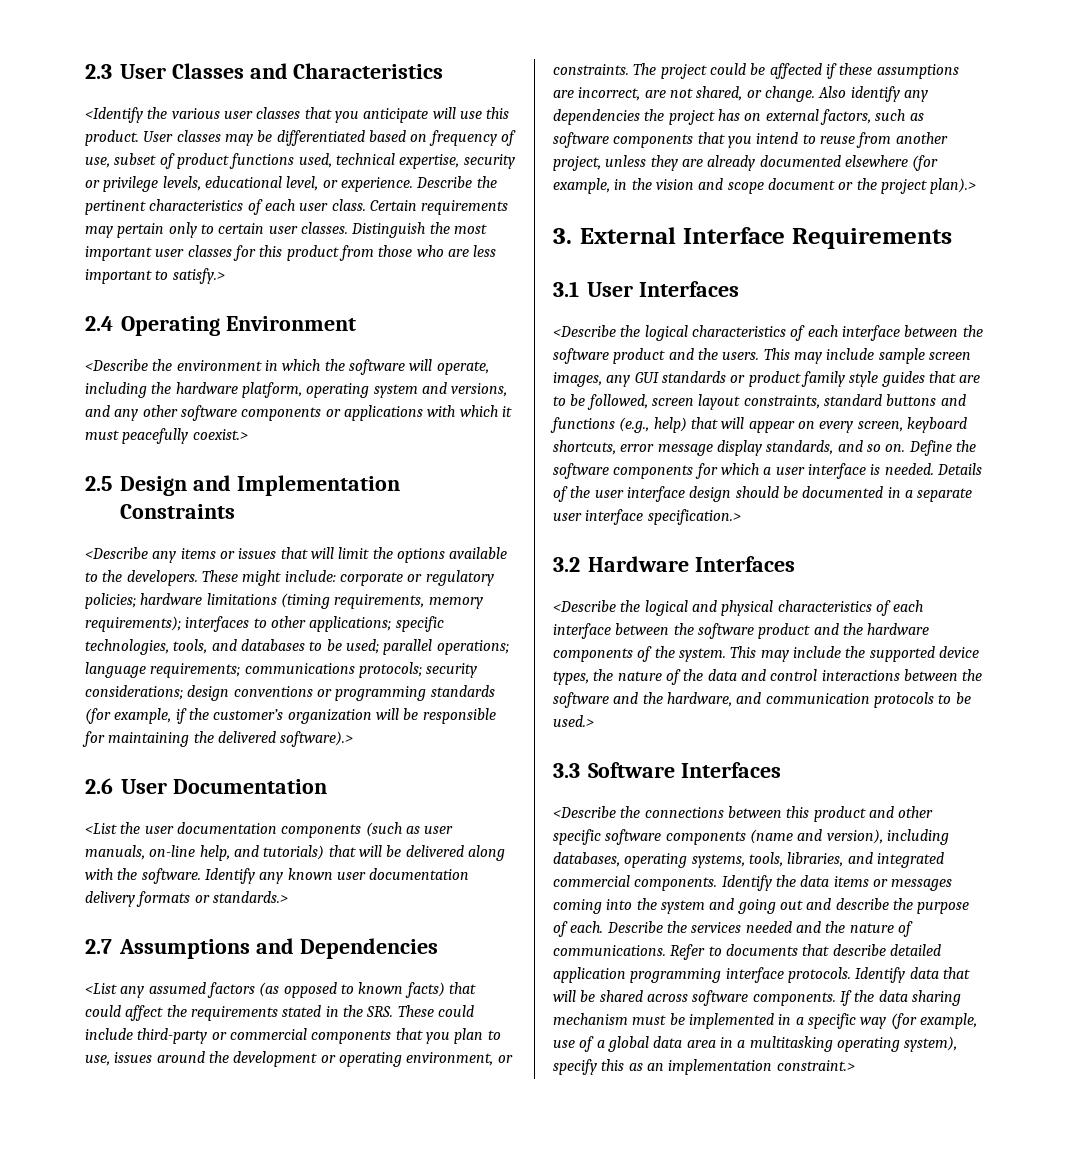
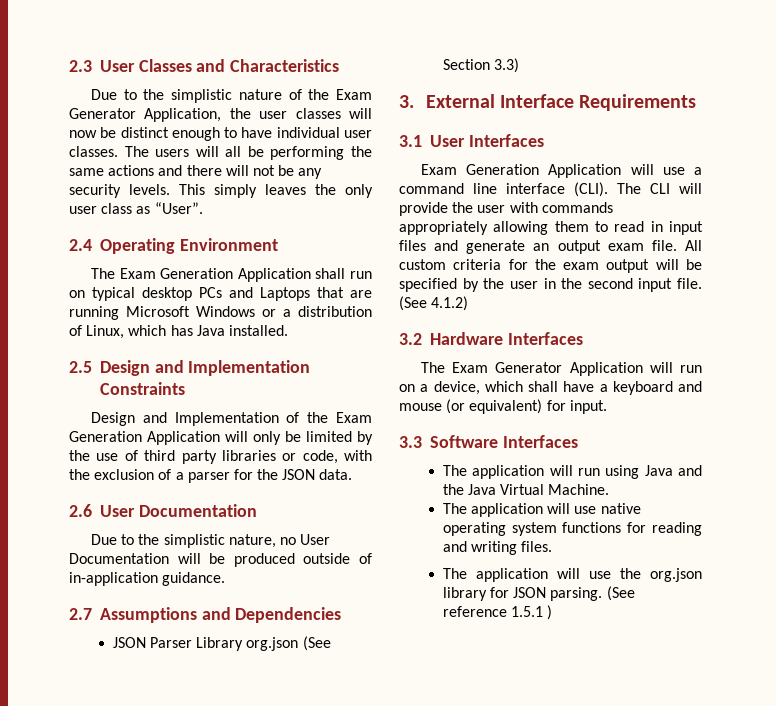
- <Identify the various user classes that you anticipate will use this product. User classes may be differentiated based on frequency of use, subset of product functions used, technical expertise, security or privilege levels, educational level, or experience. Describe the pertinent characteristics of each user class. Certain requirements may pertain only to certain user classes. Distinguish the most important user classes for this product from those who are less important to satisfy.>
+ Due to the simplistic nature of the Exam Generator Application, the user classes will now be distinct enough to have individual user classes. The users will all be performing the same actions and there will not be any security levels. This simply leaves the only user class as “User”.
  2.4 Operating Environment
- <Describe the environment in which the software will operate, including the hardware platform, operating system and versions, and any other software components or applications with which it must peacefully coexist.>
+ The Exam Generation Application shall run on typical desktop PCs and Laptops that are running Microsoft Windows or a distribution of Linux, which has Java installed.
- <Describe any items or issues that will limit the options available to the developers. These might include: corporate or regulatory policies; hardware limitations (timing requirements, memory requirements); interfaces to other applications; specific technologies, tools, and databases to be used; parallel operations; language requirements; communications protocols; security considerations; design conventions or programming standards (for example, if the customer’s organization will be responsible for maintaining the delivered software).>
+ Design and Implementation of the Exam Generation Application will only be limited by the use of third party libraries or code, with the exclusion of a parser for the JSON data.
  2.6 User Documentation
- <List the user documentation components (such as user manuals, on-line help, and tutorials) that will be delivered along with the software. Identify any known user documentation delivery formats or standards.>
+ Due to the simplistic nature, no User Documentation will be produced outside of in-application guidance.
  2.7 Assumptions and Dependencies
- <List any assumed factors (as opposed to known facts) that could affect the requirements stated in the SRS. These could include third-party or commercial components that you plan to use, issues around the development or operating environment, or constraints. The project could be affected if these assumptions are incorrect, are not shared, or change. Also identify any dependencies the project has on external factors, such as software components that you intend to reuse from another project, unless they are already documented elsewhere (for example, in the vision and scope document or the project plan).>
+ JSON Parser Library org.json (See Section 3.3)
- <Describe the logical characteristics of each interface between the software product and the users. This may include sample screen images, any GUI standards or product family style guides that are to be followed, screen layout constraints, standard buttons and functions (e.g., help) that will appear on every screen, keyboard shortcuts, error message display standards, and so on. Define the software components for which a user interface is needed. Details of the user interface design should be documented in a separate user interface specification.>
+ Exam Generation Application will use a command line interface (CLI). The CLI will provide the user with commands appropriately allowing them to read in input files and generate an output exam file. All custom criteria for the exam output will be specified by the user in the second input file. (See 4.1.2)
  3.2 Hardware Interfaces
- <Describe the logical and physical characteristics of each interface between the software product and the hardware components of the system. This may include the supported device types, the nature of the data and control interactions between the software and the hardware, and communication protocols to be used.>
+ The Exam Generator Application will run on a device, which shall have a keyboard and mouse (or equivalent) for input.
  3.3 Software Interfaces
- <Describe the connections between this product and other specific software components (name and version), including databases, operating systems, tools, libraries, and integrated commercial components. Identify the data items or messages coming into the system and going out and describe the purpose of each. Describe the services needed and the nature of communications. Refer to documents that describe detailed application programming interface protocols. Identify data that will be shared across software components. If the data sharing mechanism must be implemented in a specific way (for example, use of a global data area in a multitasking operating system), specify this as an implementation constraint.>
+ The application will run using Java and the Java Virtual Machine.
+ The application will use native operating system functions for reading and writing files.
+ The application will use the org.json library for JSON parsing. (See reference 1.5.1 )

